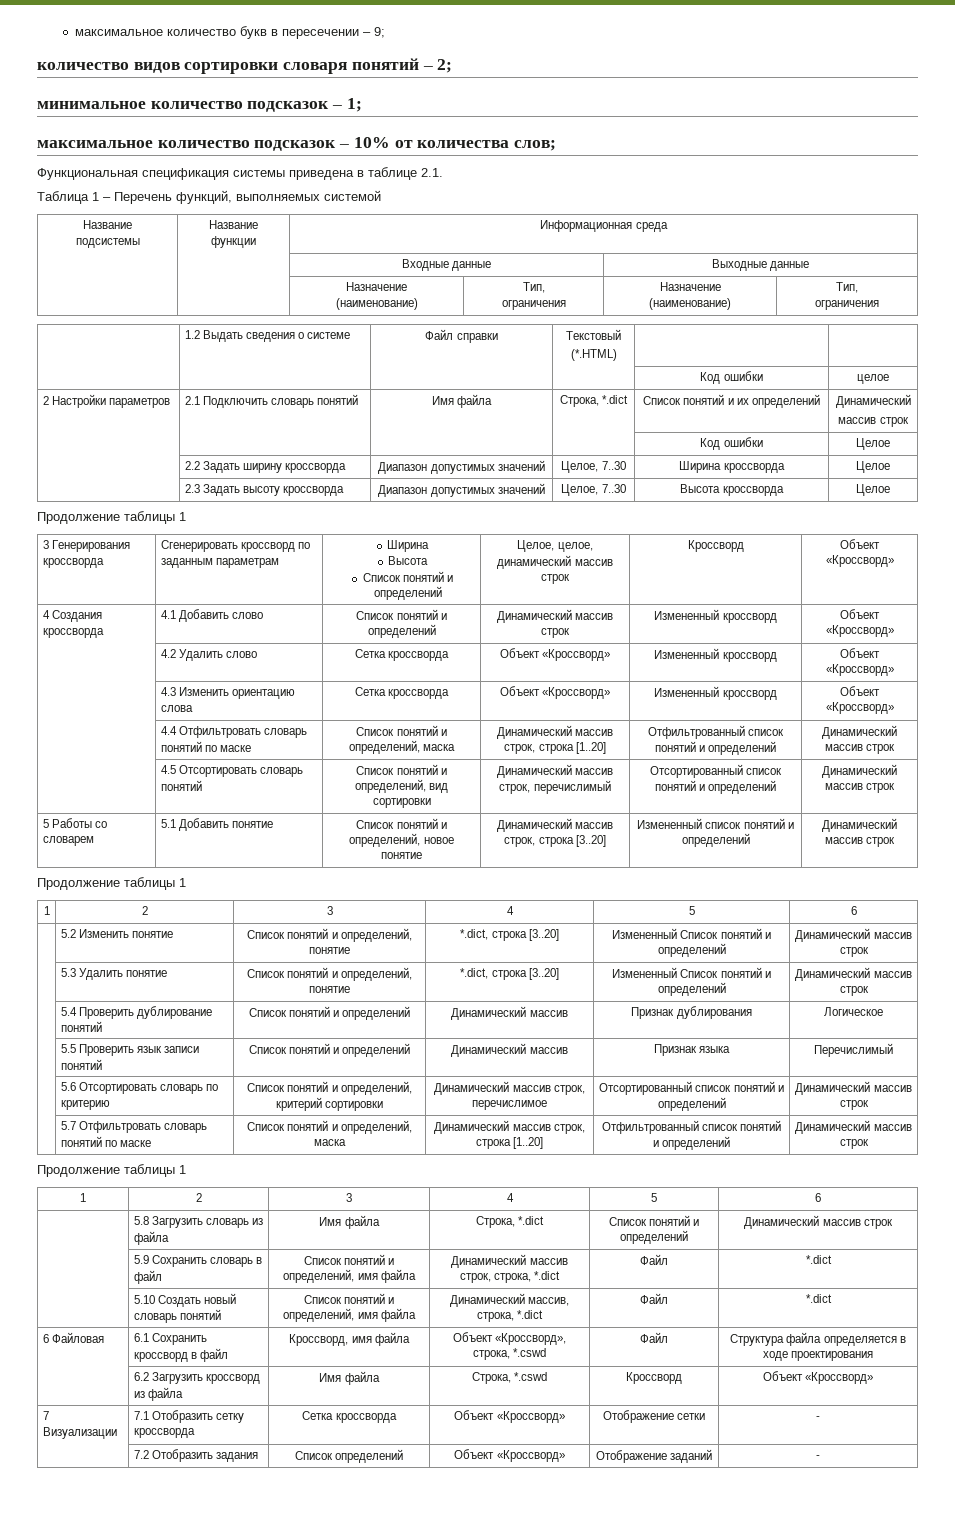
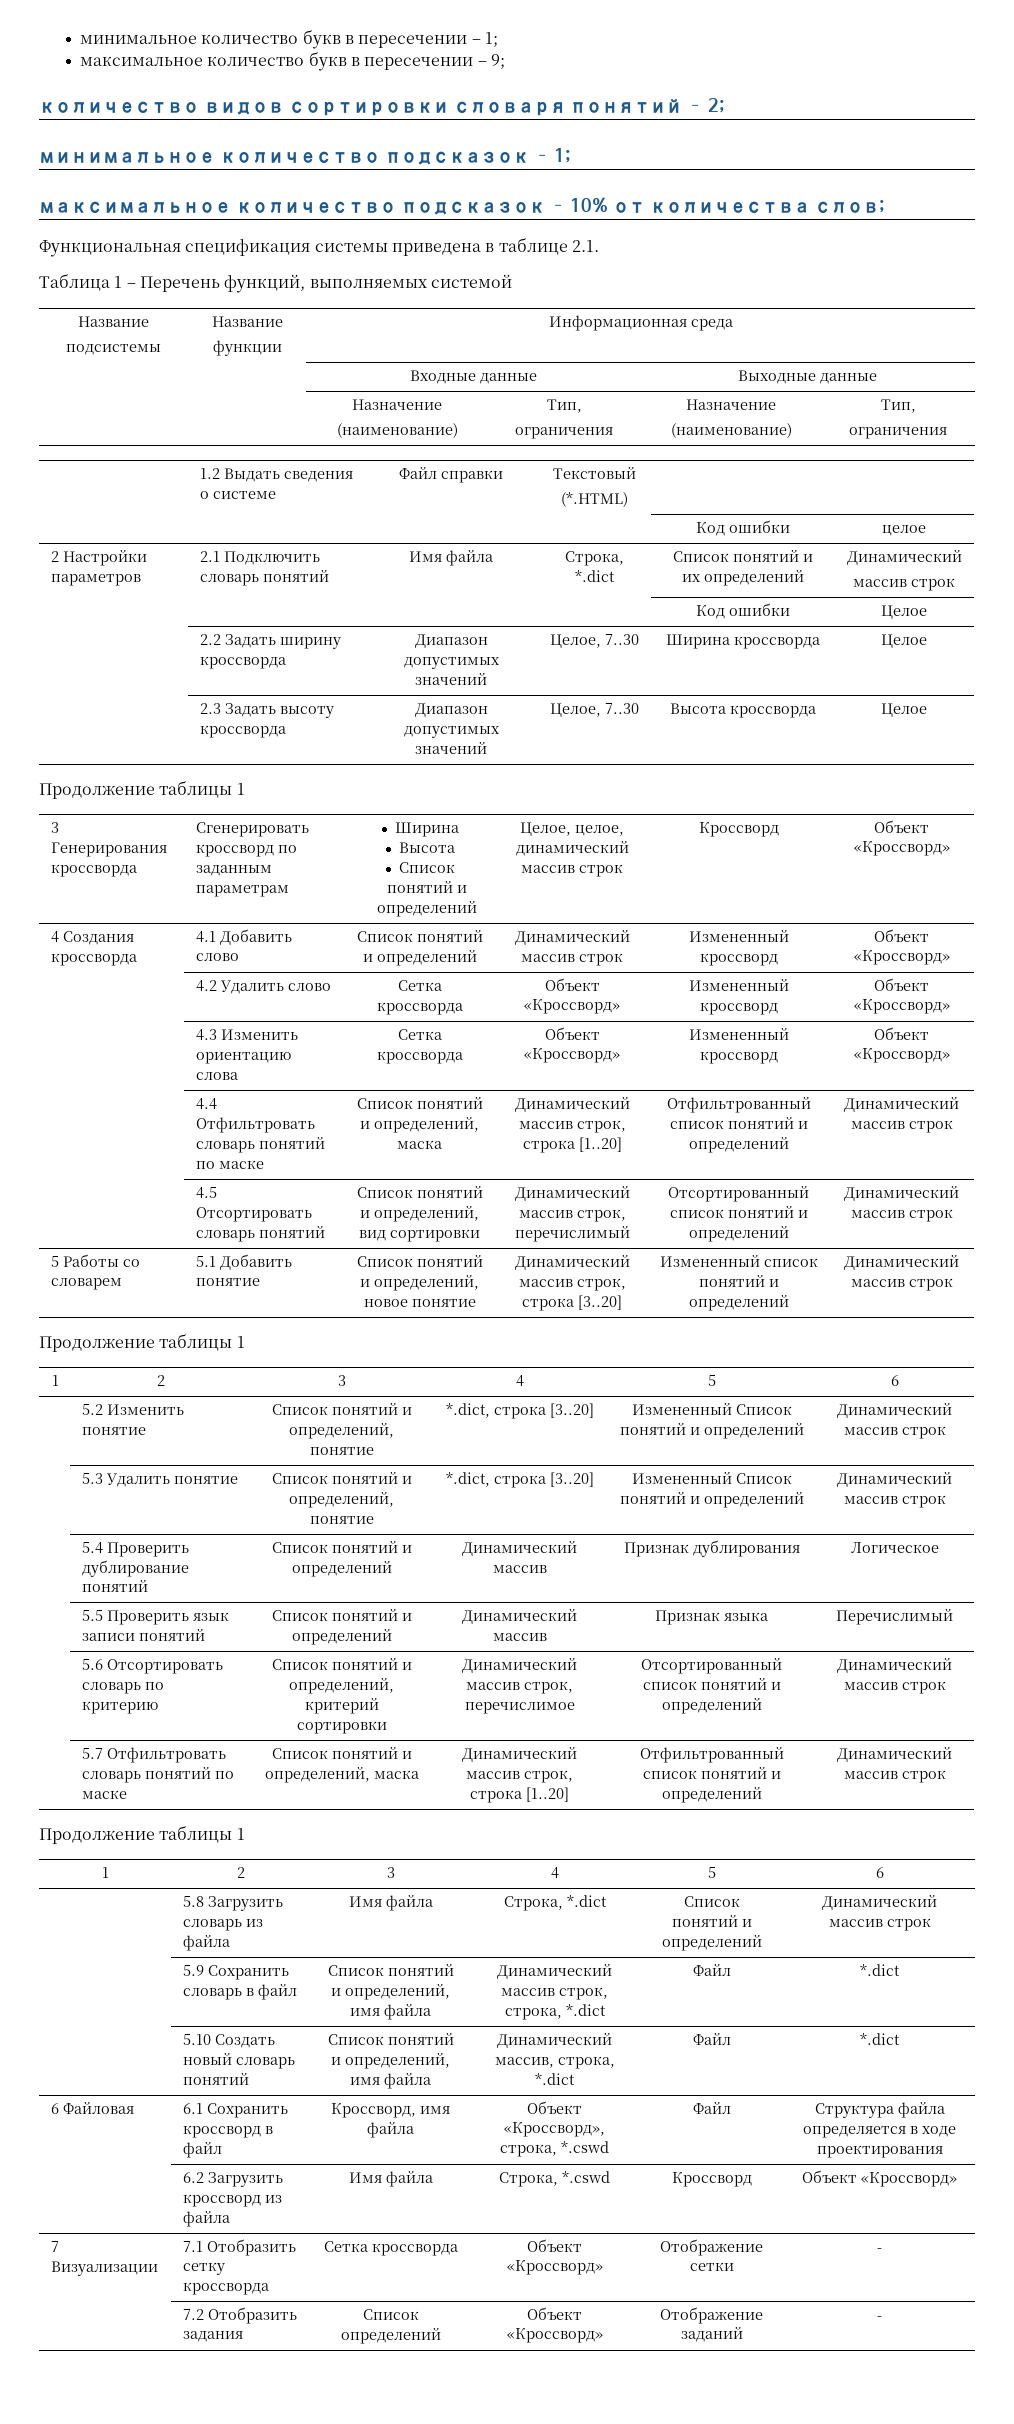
+ минимальное количество букв в пересечении – 1;

